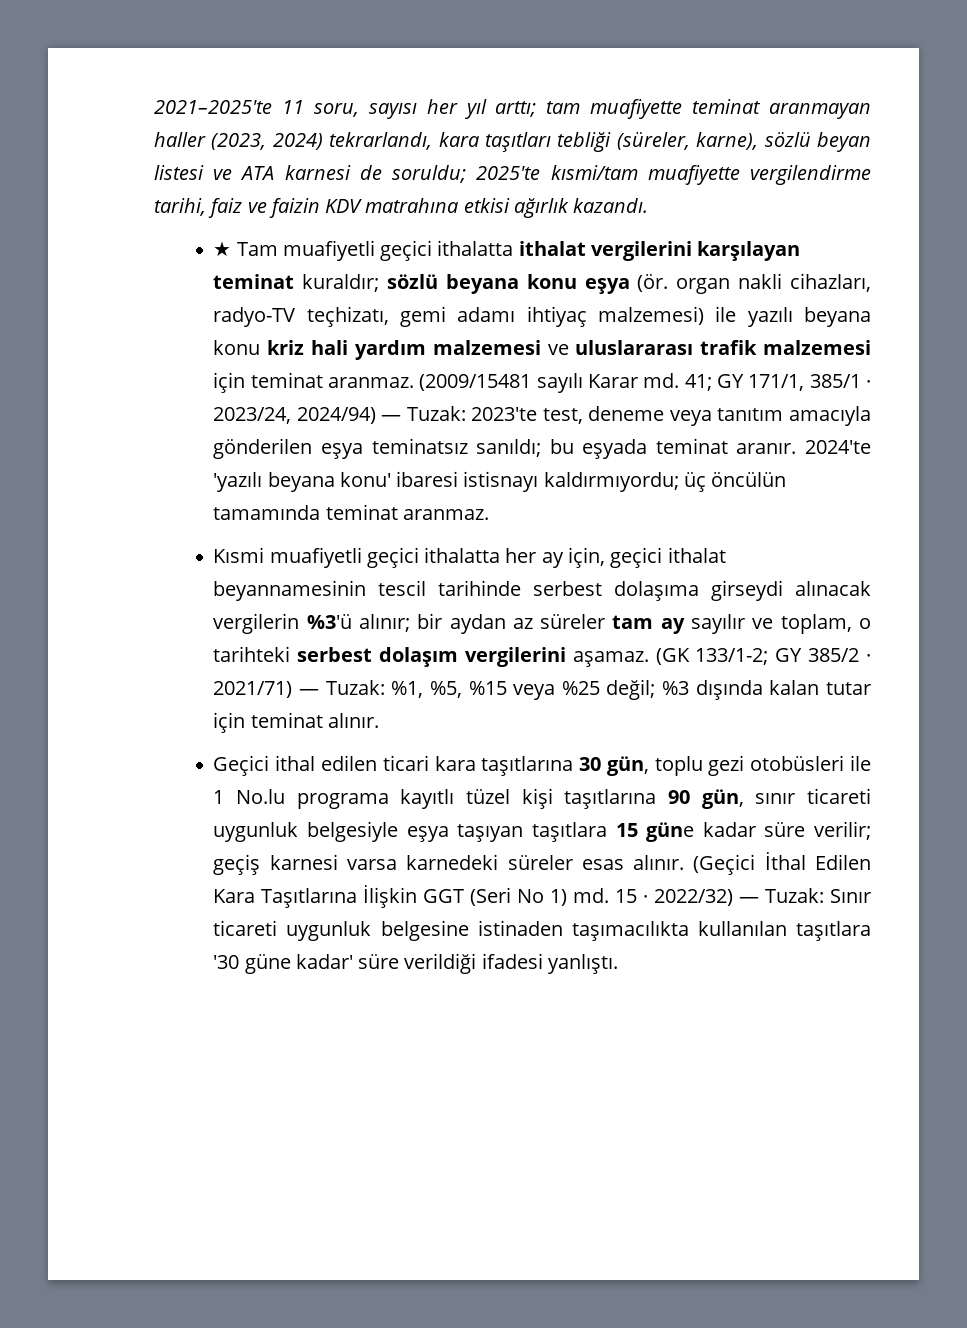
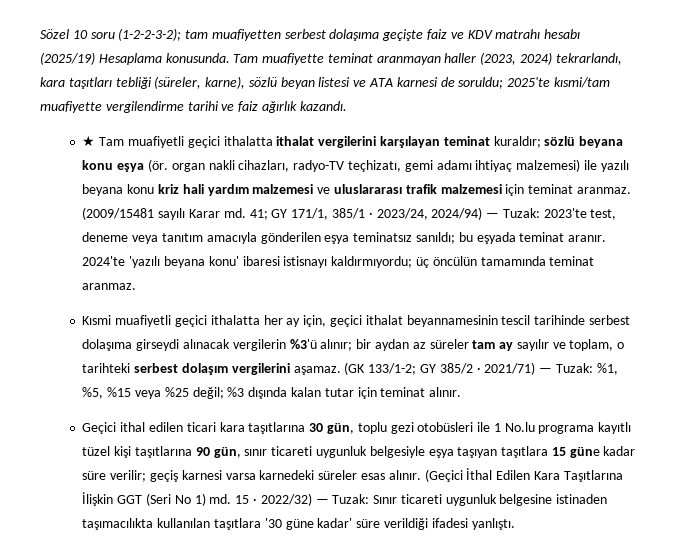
- 2021–2025'te 11 soru, sayısı her yıl arttı; tam muafiyette teminat aranmayan haller (2023, 2024) tekrarlandı, kara taşıtları tebliği (süreler, karne), sözlü beyan listesi ve ATA karnesi de soruldu; 2025'te kısmi/tam muafiyette vergilendirme tarihi, faiz ve faizin KDV matrahına etkisi ağırlık kazandı.
+ Sözel 10 soru (1-2-2-3-2); tam muafiyetten serbest dolaşıma geçişte faiz ve KDV matrahı hesabı (2025/19) Hesaplama konusunda. Tam muafiyette teminat aranmayan haller (2023, 2024) tekrarlandı, kara taşıtları tebliği (süreler, karne), sözlü beyan listesi ve ATA karnesi de soruldu; 2025'te kısmi/tam muafiyette vergilendirme tarihi ve faiz ağırlık kazandı.

